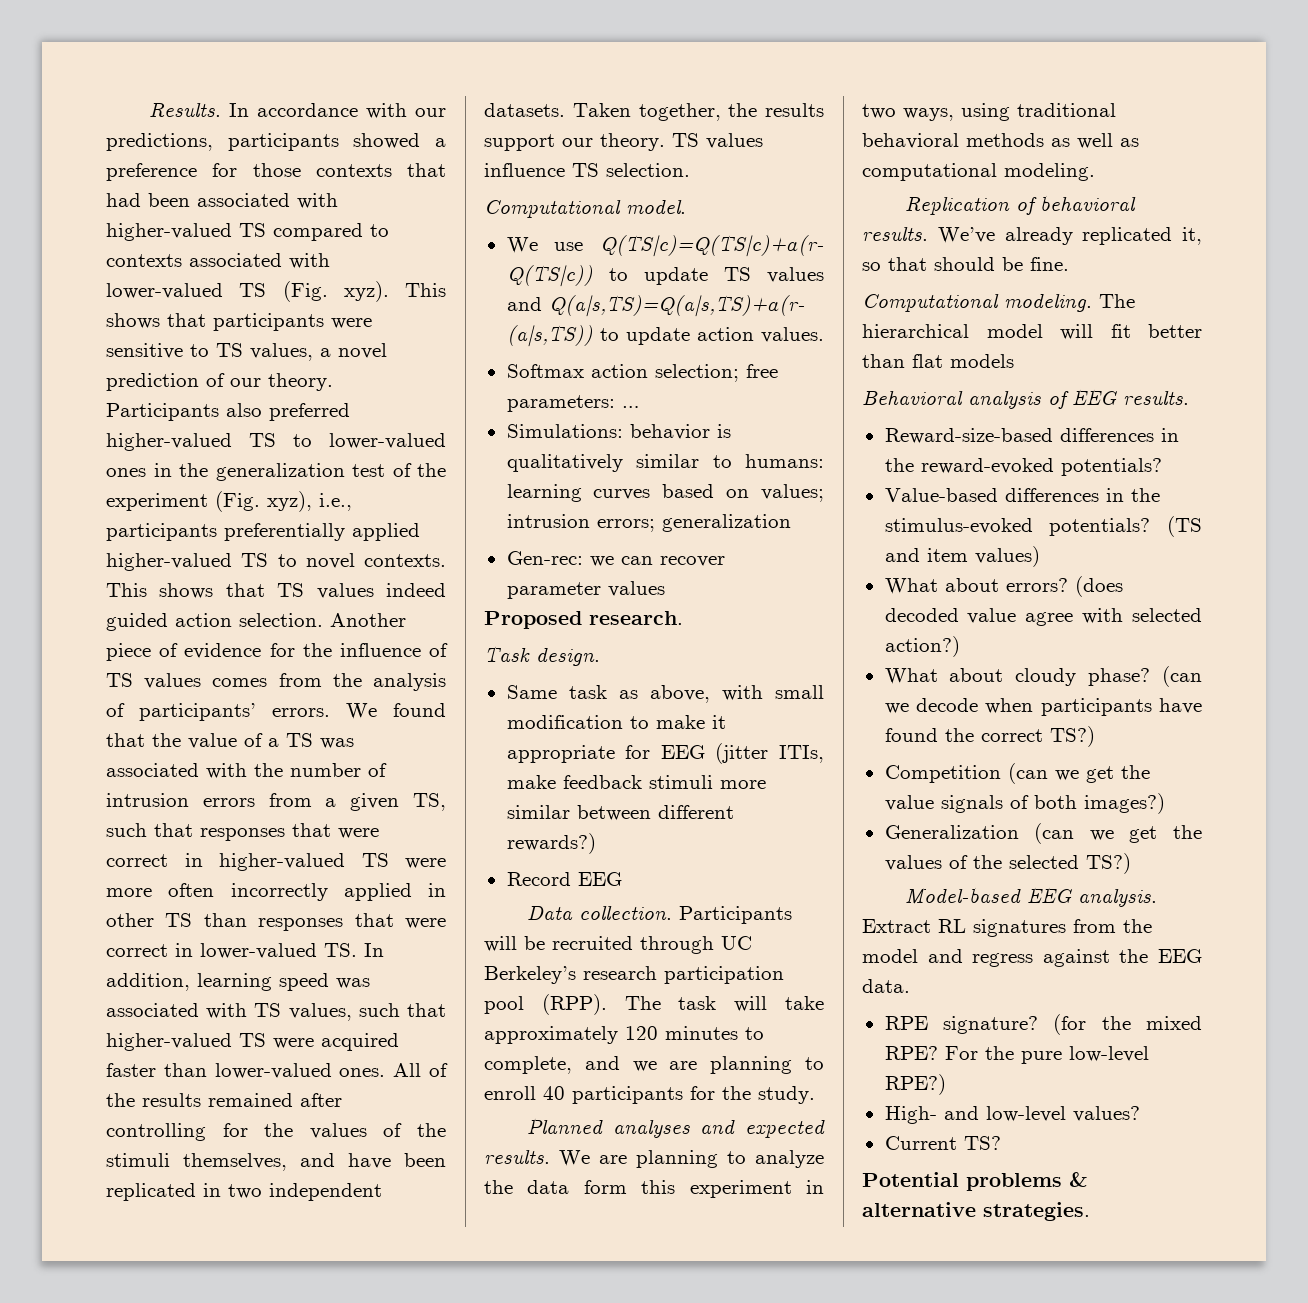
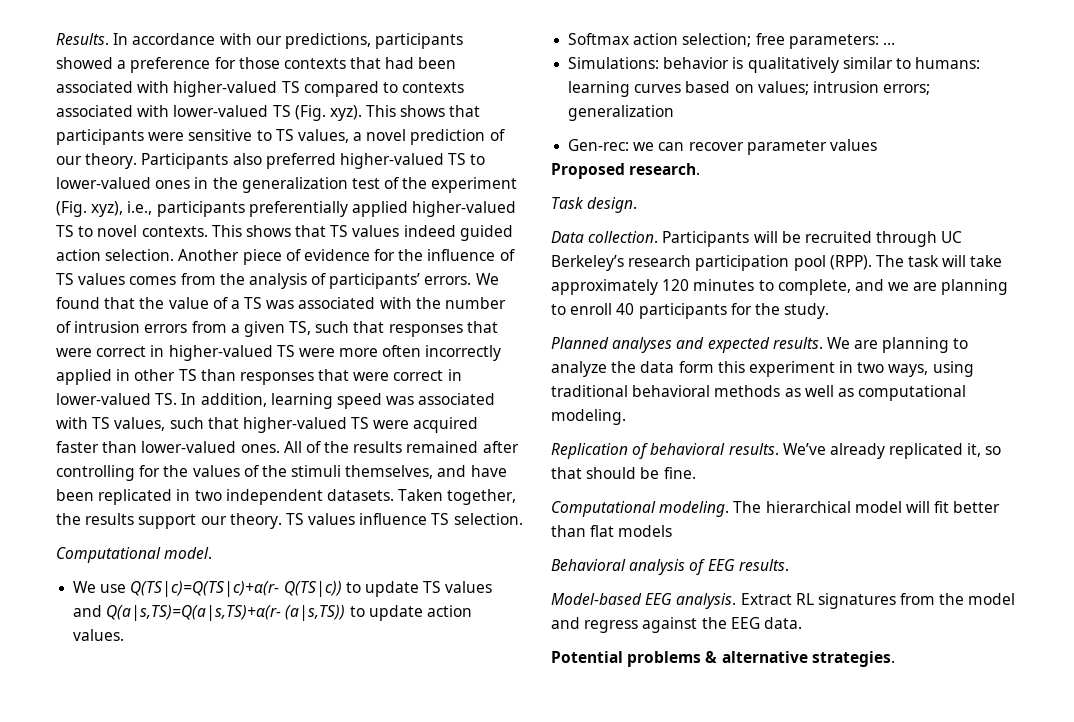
- Same task as above, with small modification to make it appropriate for EEG (jitter ITIs, make feedback stimuli more similar between different rewards?)
- Record EEG
- Reward-size-based differences in the reward-evoked potentials?
- Value-based differences in the stimulus-evoked potentials? (TS and item values)
- What about errors? (does decoded value agree with selected action?)
- What about cloudy phase? (can we decode when participants have found the correct TS?)
- Competition (can we get the value signals of both images?)
- Generalization (can we get the values of the selected TS?)
- RPE signature? (for the mixed RPE? For the pure low-level RPE?)
- High- and low-level values?
- Current TS?

